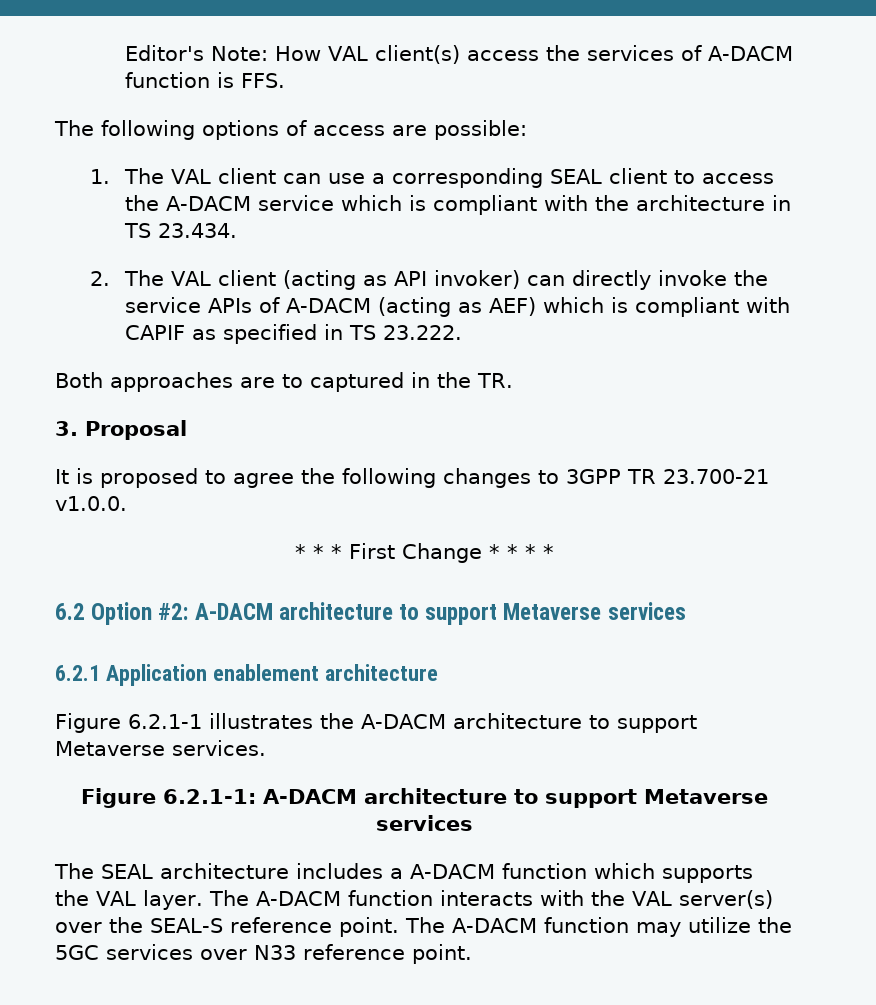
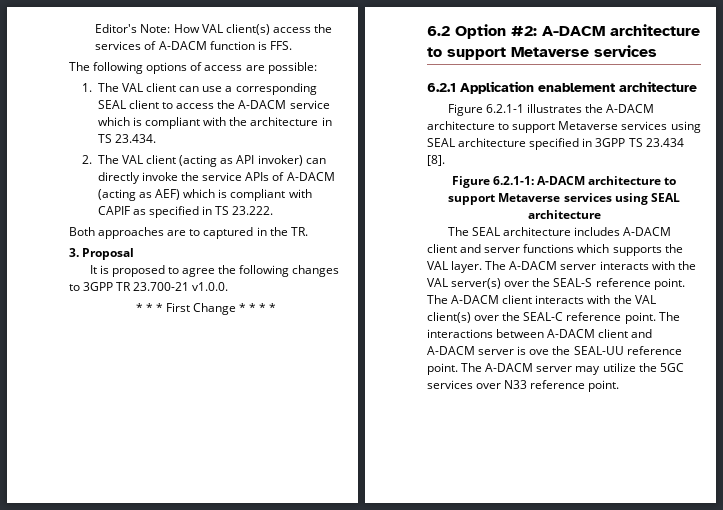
- Figure 6.2.1-1 illustrates the A-DACM architecture to support Metaverse services.
+ Figure 6.2.1-1 illustrates the A-DACM architecture to support Metaverse services using SEAL architecture specified in 3GPP TS 23.434 [8].
- Figure 6.2.1-1: A-DACM architecture to support Metaverse services
+ Figure 6.2.1-1: A-DACM architecture to support Metaverse services using SEAL architecture
- The SEAL architecture includes a A-DACM function which supports the VAL layer.
+ The SEAL architecture includes A-DACM client and server functions which supports the VAL layer.
- The A-DACM function interacts with the VAL server(s) over the SEAL-S reference point.
+ The A-DACM server interacts with the VAL server(s) over the SEAL-S reference point.
- The A-DACM function may utilize the 5GC services over N33 reference point.
+ The A-DACM client interacts with the VAL client(s) over the SEAL-C reference point. The interactions between A-DACM client and A-DACM server is ove the SEAL-UU reference point. The A-DACM server may utilize the 5GC services over N33 reference point.

